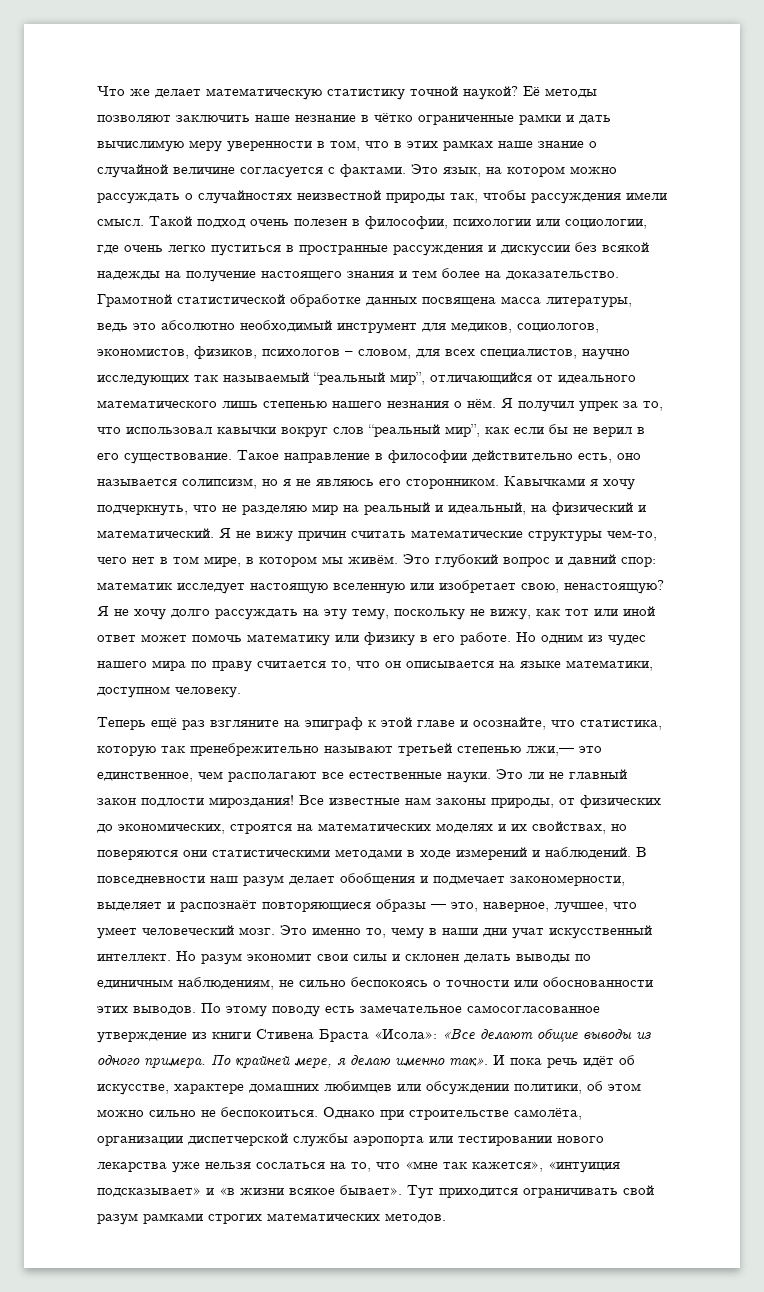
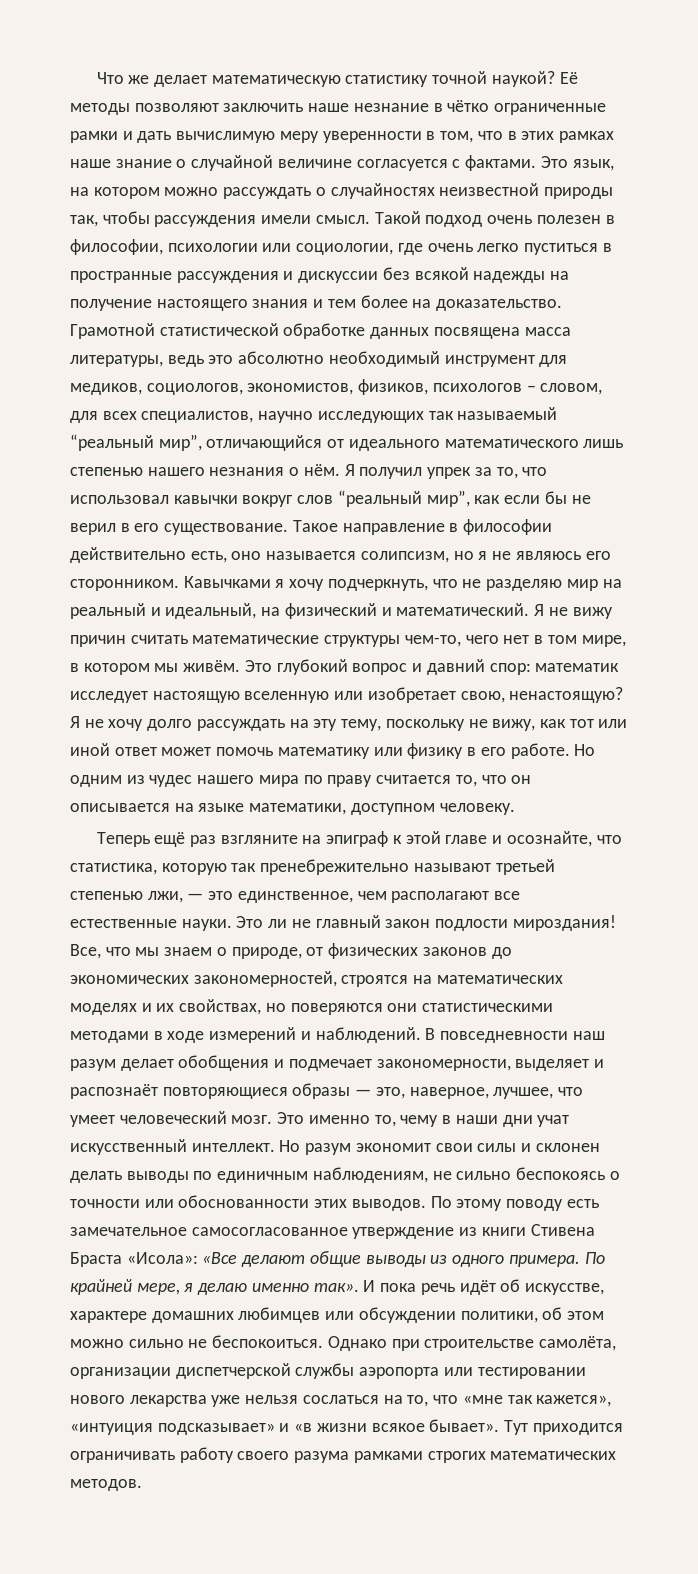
- Теперь ещё раз взгляните на эпиграф к этой главе и осознайте, что статистика, которую так пренебрежительно называют третьей степенью лжи,— это единственное, чем располагают все естественные науки.
+ Теперь ещё раз взгляните на эпиграф к этой главе и осознайте, что статистика, которую так пренебрежительно называют третьей степенью лжи, — это единственное, чем располагают все естественные науки.
- Все известные нам законы природы, от физических до экономических, строятся на математических моделях и их свойствах, но поверяются они статистическими методами в ходе измерений и наблюдений.
+ Все, что мы знаем о природе, от физических законов до экономических закономерностей, строятся на математических моделях и их свойствах, но поверяются они статистическими методами в ходе измерений и наблюдений.
- Тут приходится ограничивать свой разум рамками строгих математических методов.
+ Тут приходится ограничивать работу своего разума рамками строгих математических методов.

